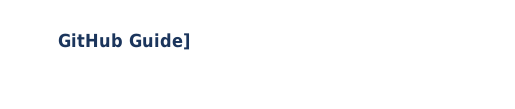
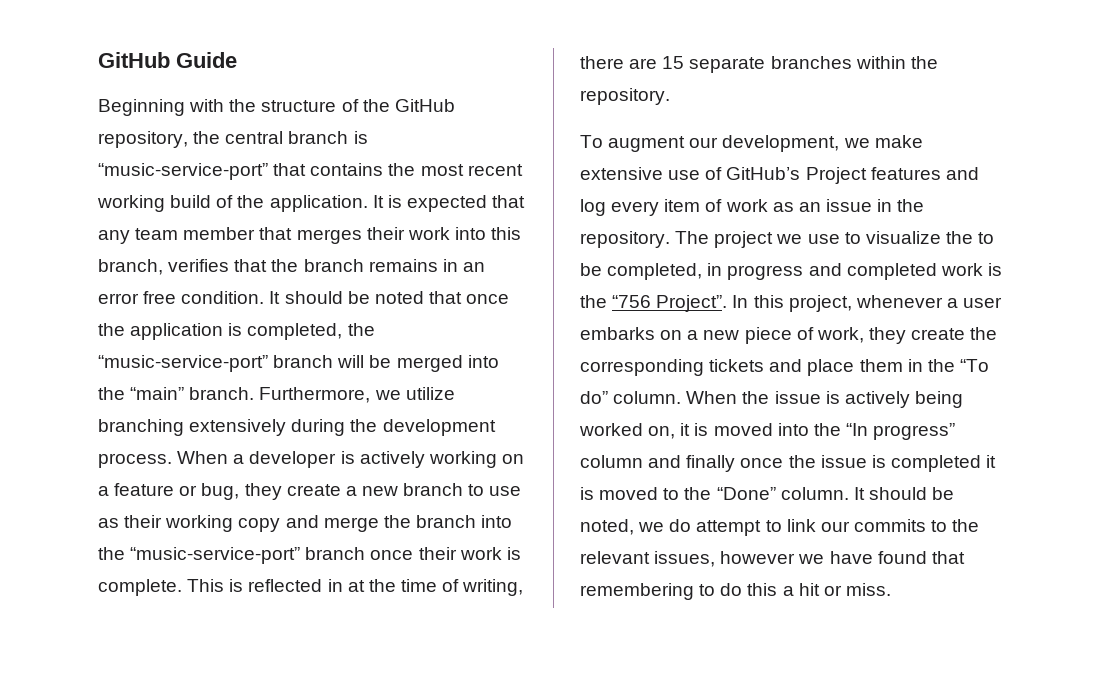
- GitHub Guide]
+ GitHub Guide
+ Beginning with the structure of the GitHub repository, the central branch is “music-service-port” that contains the most recent working build of the application. It is expected that any team member that merges their work into this branch, verifies that the branch remains in an error free condition. It should be noted that once the application is completed, the “music-service-port” branch will be merged into the “main” branch. Furthermore, we utilize branching extensively during the development process. When a developer is actively working on a feature or bug, they create a new branch to use as their working copy and merge the branch into the “music-service-port” branch once their work is complete. This is reflected in at the time of writing, there are 15 separate branches within the repository.
+ To augment our development, we make extensive use of GitHub’s Project features and log every item of work as an issue in the repository. The project we use to visualize the to be completed, in progress and completed work is the “756 Project”. In this project, whenever a user embarks on a new piece of work, they create the corresponding tickets and place them in the “To do” column. When the issue is actively being worked on, it is moved into the “In progress” column and finally once the issue is completed it is moved to the “Done” column. It should be noted, we do attempt to link our commits to the relevant issues, however we have found that remembering to do this a hit or miss.

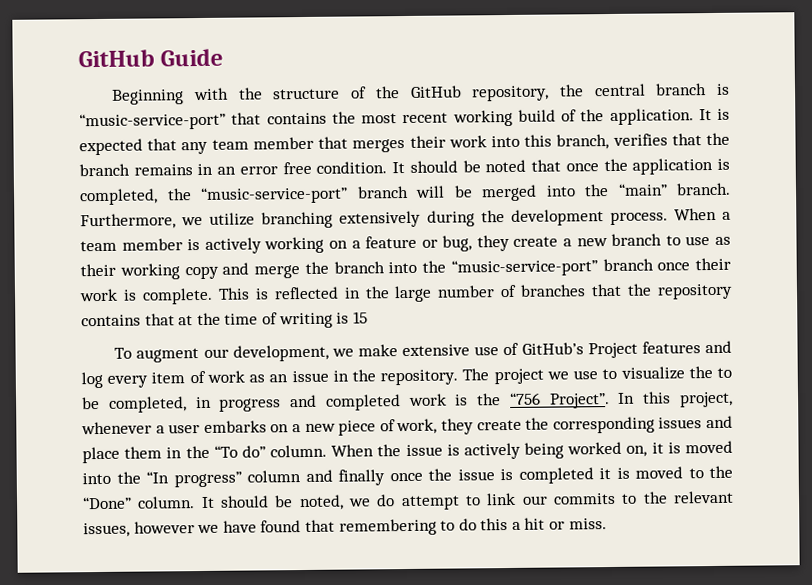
- When a developer is actively working on a feature or bug, they create a new branch to use as their working copy and merge the branch into the “music-service-port” branch once their work is complete.
+ When a team member is actively working on a feature or bug, they create a new branch to use as their working copy and merge the branch into the “music-service-port” branch once their work is complete.
- This is reflected in at the time of writing, there are 15 separate branches within the repository.
+ This is reflected in the large number of branches that the repository contains that at the time of writing is 15
- In this project, whenever a user embarks on a new piece of work, they create the corresponding tickets and place them in the “To do” column.
+ In this project, whenever a user embarks on a new piece of work, they create the corresponding issues and place them in the “To do” column.

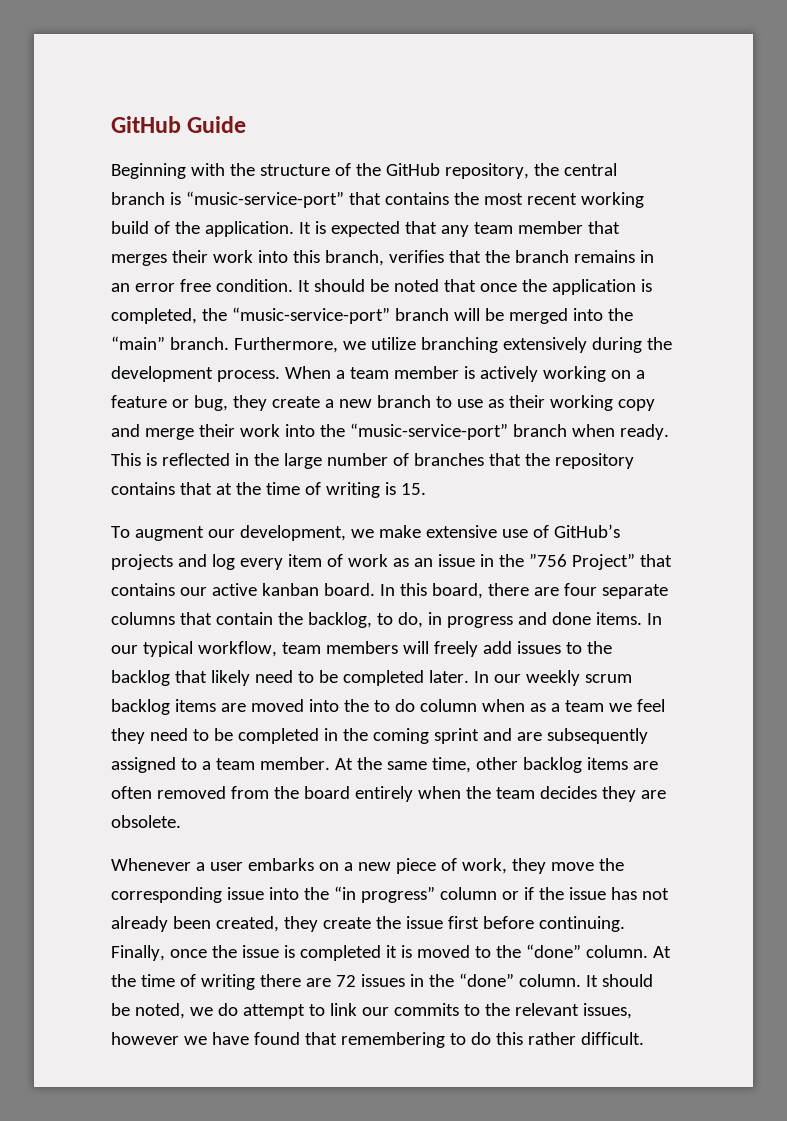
- When a team member is actively working on a feature or bug, they create a new branch to use as their working copy and merge the branch into the “music-service-port” branch once their work is complete.
+ When a team member is actively working on a feature or bug, they create a new branch to use as their working copy and merge their work into the “music-service-port” branch when ready.
- This is reflected in the large number of branches that the repository contains that at the time of writing is 15
+ This is reflected in the large number of branches that the repository contains that at the time of writing is 15.
- To augment our development, we make extensive use of GitHub’s Project features and log every item of work as an issue in the repository. The project we use to visualize the to be completed, in progress and completed work is the “756 Project”. In this project, whenever a user embarks on a new piece of work, they create the corresponding issues and place them in the “To do” column. When the issue is actively being worked on, it is moved into the “In progress” column and finally once the issue is completed it is moved to the “Done” column.
+ To augment our development, we make extensive use of GitHub’s projects and log every item of work as an issue in the ”756 Project” that contains our active kanban board. In this board, there are four separate columns that contain the backlog, to do, in progress and done items. In our typical workflow, team members will freely add issues to the backlog that likely need to be completed later. In our weekly scrum backlog items are moved into the to do column when as a team we feel they need to be completed in the coming sprint and are subsequently assigned to a team member. At the same time, other backlog items are often removed from the board entirely when the team decides they are obsolete.
+ Whenever a user embarks on a new piece of work, they move the corresponding issue into the “in progress” column or if the issue has not already been created, they create the issue first before continuing. Finally, once the issue is completed it is moved to the “done” column. At the time of writing there are 72 issues in the “done” column.
- It should be noted, we do attempt to link our commits to the relevant issues, however we have found that remembering to do this a hit or miss.
+ It should be noted, we do attempt to link our commits to the relevant issues, however we have found that remembering to do this rather difficult.

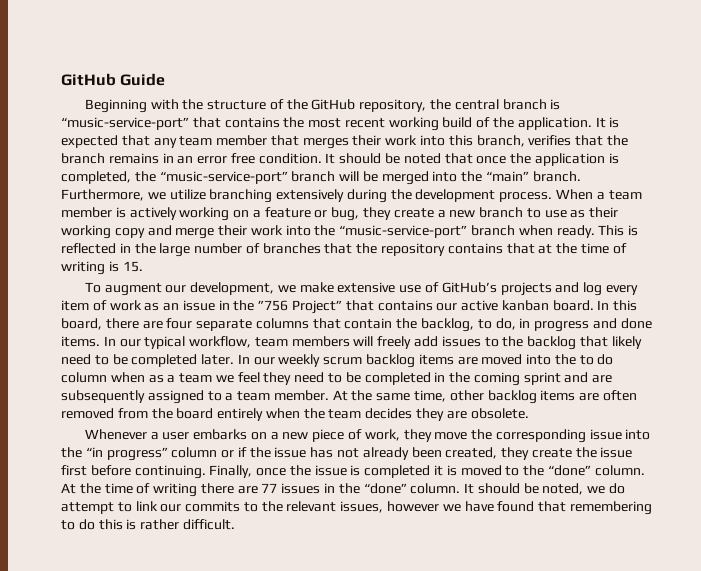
- At the time of writing there are 72 issues in the “done” column.
+ At the time of writing there are 77 issues in the “done” column.
- It should be noted, we do attempt to link our commits to the relevant issues, however we have found that remembering to do this rather difficult.
+ It should be noted, we do attempt to link our commits to the relevant issues, however we have found that remembering to do this is rather difficult.

